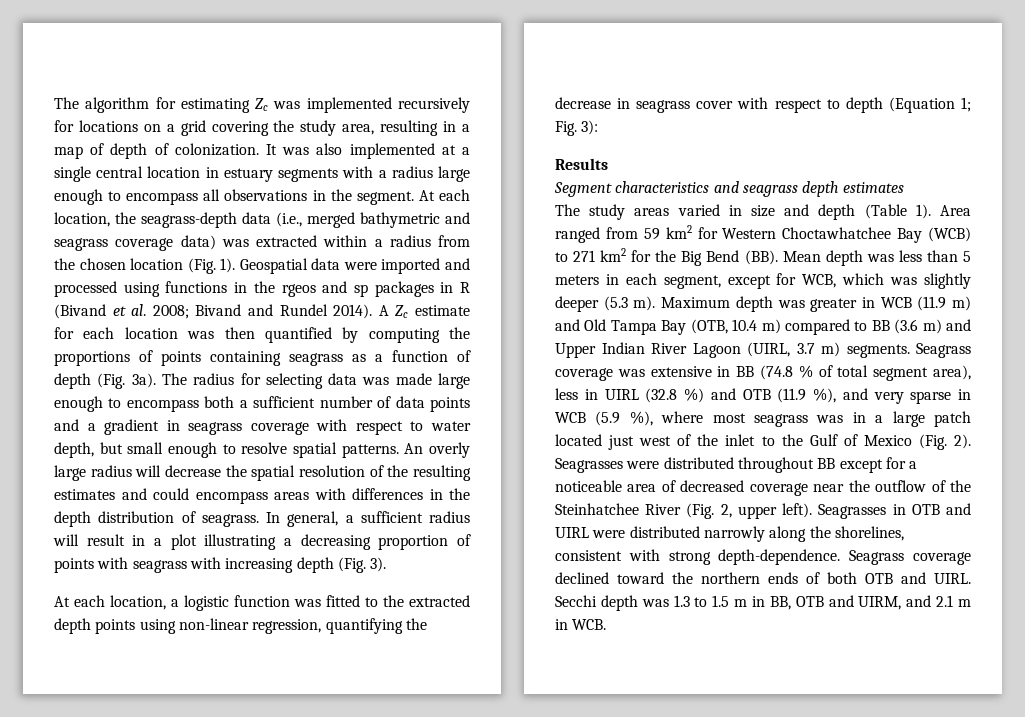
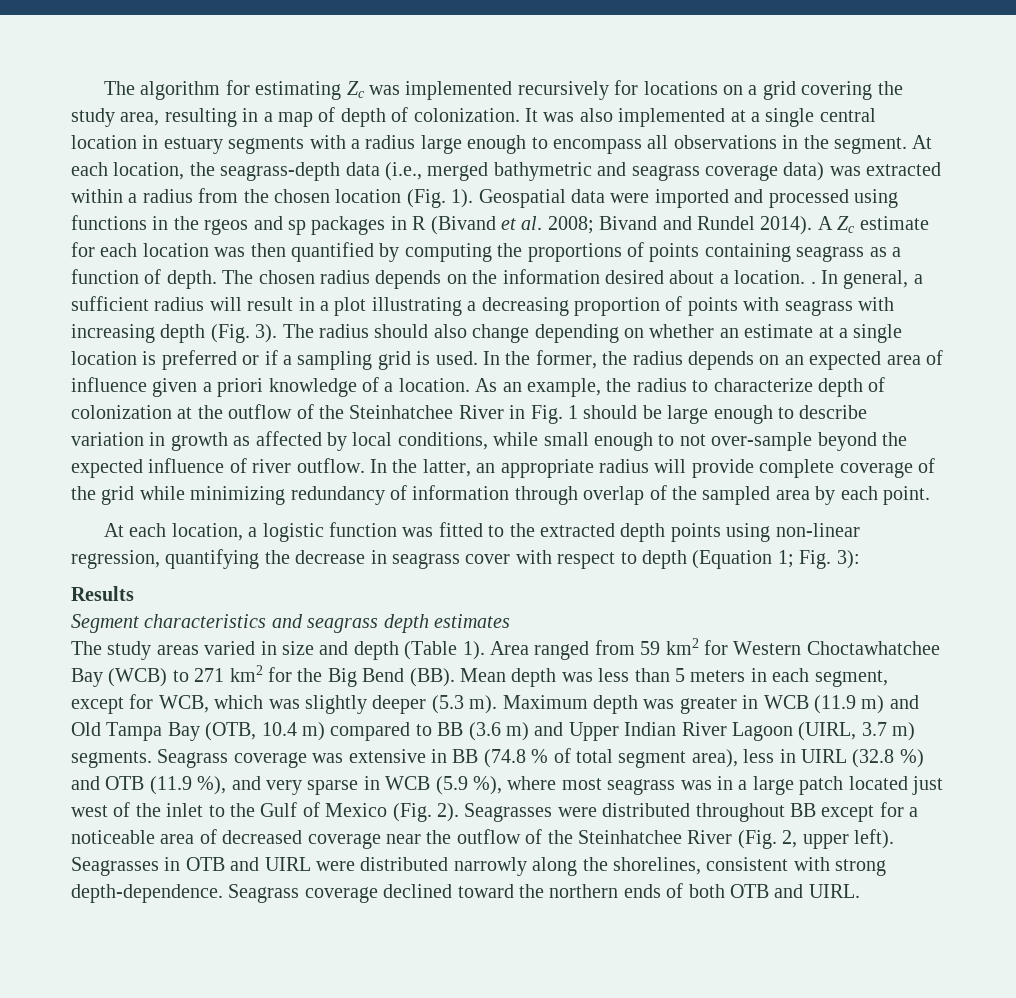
- A Zc estimate for each location was then quantified by computing the proportions of points containing seagrass as a function of depth (Fig. 3a). The radius for selecting data was made large enough to encompass both a sufficient number of data points and a gradient in seagrass coverage with respect to water depth, but small enough to resolve spatial patterns. An overly large radius will decrease the spatial resolution of the resulting estimates and could encompass areas with differences in the depth distribution of seagrass.
+ A Zc estimate for each location was then quantified by computing the proportions of points containing seagrass as a function of depth. The chosen radius depends on the information desired about a location. .
+ The radius should also change depending on whether an estimate at a single location is preferred or if a sampling grid is used. In the former, the radius depends on an expected area of influence given a priori knowledge of a location. As an example, the radius to characterize depth of colonization at the outflow of the Steinhatchee River in Fig. 1 should be large enough to describe variation in growth as affected by local conditions, while small enough to not over-sample beyond the expected influence of river outflow. In the latter, an appropriate radius will provide complete coverage of the grid while minimizing redundancy of information through overlap of the sampled area by each point.
- Secchi depth was 1.3 to 1.5 m in BB, OTB and UIRM, and 2.1 m in WCB.

